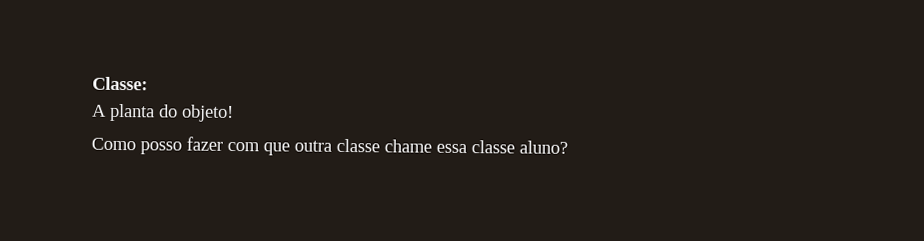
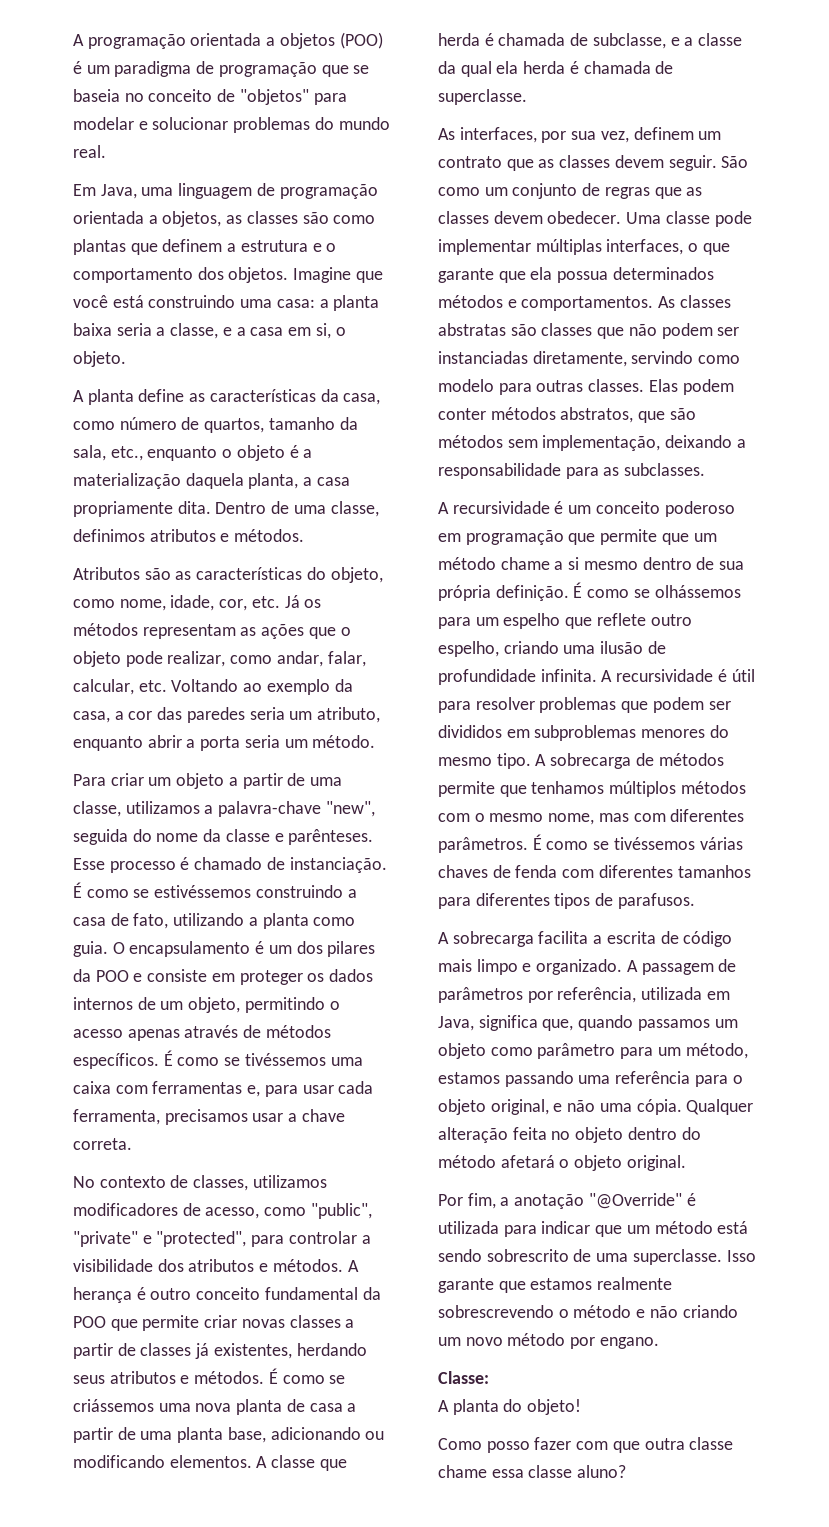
+ A programação orientada a objetos (POO) é um paradigma de programação que se baseia no conceito de "objetos" para modelar e solucionar problemas do mundo real.
+ Em Java, uma linguagem de programação orientada a objetos, as classes são como plantas que definem a estrutura e o comportamento dos objetos. Imagine que você está construindo uma casa: a planta baixa seria a classe, e a casa em si, o objeto.
+ A planta define as características da casa, como número de quartos, tamanho da sala, etc., enquanto o objeto é a materialização daquela planta, a casa propriamente dita. Dentro de uma classe, definimos atributos e métodos.
+ Atributos são as características do objeto, como nome, idade, cor, etc. Já os métodos representam as ações que o objeto pode realizar, como andar, falar, calcular, etc. Voltando ao exemplo da casa, a cor das paredes seria um atributo, enquanto abrir a porta seria um método.
+ Para criar um objeto a partir de uma classe, utilizamos a palavra-chave "new", seguida do nome da classe e parênteses. Esse processo é chamado de instanciação. É como se estivéssemos construindo a casa de fato, utilizando a planta como guia. O encapsulamento é um dos pilares da POO e consiste em proteger os dados internos de um objeto, permitindo o acesso apenas através de métodos específicos. É como se tivéssemos uma caixa com ferramentas e, para usar cada ferramenta, precisamos usar a chave correta.
+ No contexto de classes, utilizamos modificadores de acesso, como "public", "private" e "protected", para controlar a visibilidade dos atributos e métodos. A herança é outro conceito fundamental da POO que permite criar novas classes a partir de classes já existentes, herdando seus atributos e métodos. É como se criássemos uma nova planta de casa a partir de uma planta base, adicionando ou modificando elementos. A classe que herda é chamada de subclasse, e a classe da qual ela herda é chamada de superclasse.
+ As interfaces, por sua vez, definem um contrato que as classes devem seguir. São como um conjunto de regras que as classes devem obedecer. Uma classe pode implementar múltiplas interfaces, o que garante que ela possua determinados métodos e comportamentos. As classes abstratas são classes que não podem ser instanciadas diretamente, servindo como modelo para outras classes. Elas podem conter métodos abstratos, que são métodos sem implementação, deixando a responsabilidade para as subclasses.
+ A recursividade é um conceito poderoso em programação que permite que um método chame a si mesmo dentro de sua própria definição. É como se olhássemos para um espelho que reflete outro espelho, criando uma ilusão de profundidade infinita. A recursividade é útil para resolver problemas que podem ser divididos em subproblemas menores do mesmo tipo. A sobrecarga de métodos permite que tenhamos múltiplos métodos com o mesmo nome, mas com diferentes parâmetros. É como se tivéssemos várias chaves de fenda com diferentes tamanhos para diferentes tipos de parafusos.
+ A sobrecarga facilita a escrita de código mais limpo e organizado. A passagem de parâmetros por referência, utilizada em Java, significa que, quando passamos um objeto como parâmetro para um método, estamos passando uma referência para o objeto original, e não uma cópia. Qualquer alteração feita no objeto dentro do método afetará o objeto original.
+ Por fim, a anotação "@Override" é utilizada para indicar que um método está sendo sobrescrito de uma superclasse. Isso garante que estamos realmente sobrescrevendo o método e não criando um novo método por engano.

